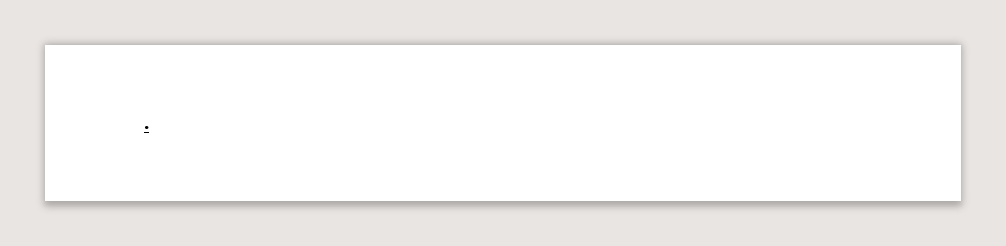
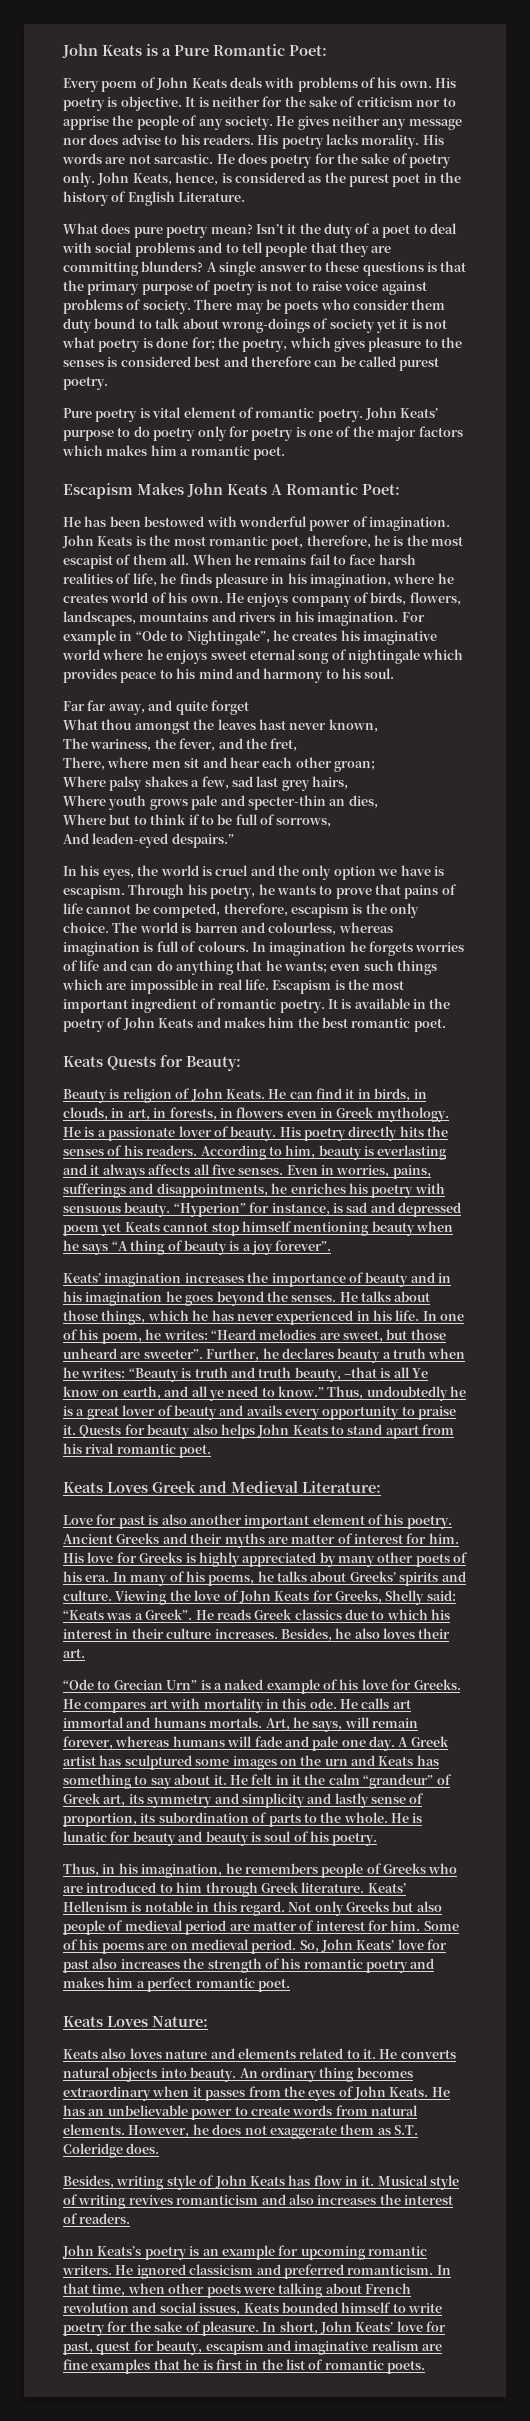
- .
+ John Keats is a Pure Romantic Poet:
+ Every poem of John Keats deals with problems of his own. His poetry is objective. It is neither for the sake of criticism nor to apprise the people of any society. He gives neither any message nor does advise to his readers. His poetry lacks morality. His words are not sarcastic. He does poetry for the sake of poetry only. John Keats, hence, is considered as the purest poet in the history of English Literature.
+ What does pure poetry mean? Isn’t it the duty of a poet to deal with social problems and to tell people that they are committing blunders? A single answer to these questions is that the primary purpose of poetry is not to raise voice against problems of society. There may be poets who consider them duty bound to talk about wrong-doings of society yet it is not what poetry is done for; the poetry, which gives pleasure to the senses is considered best and therefore can be called purest poetry.
+ Pure poetry is vital element of romantic poetry. John Keats’ purpose to do poetry only for poetry is one of the major factors which makes him a romantic poet.
+ Escapism Makes John Keats A Romantic Poet:
+ He has been bestowed with wonderful power of imagination. John Keats is the most romantic poet, therefore, he is the most escapist of them all. When he remains fail to face harsh realities of life, he finds pleasure in his imagination, where he creates world of his own. He enjoys company of birds, flowers, landscapes, mountains and rivers in his imagination. For example in “Ode to Nightingale”, he creates his imaginative world where he enjoys sweet eternal song of nightingale which provides peace to his mind and harmony to his soul.
+ Far far away, and quite forget
+ What thou amongst the leaves hast never known,
+ The wariness, the fever, and the fret,
+ There, where men sit and hear each other groan;
+ Where palsy shakes a few, sad last grey hairs,
+ Where youth grows pale and specter-thin an dies,
+ Where but to think if to be full of sorrows,
+ And leaden-eyed despairs.”
+ In his eyes, the world is cruel and the only option we have is escapism. Through his poetry, he wants to prove that pains of life cannot be competed, therefore, escapism is the only choice. The world is barren and colourless, whereas imagination is full of colours. In imagination he forgets worries of life and can do anything that he wants; even such things which are impossible in real life. Escapism is the most important ingredient of romantic poetry. It is available in the poetry of John Keats and makes him the best romantic poet.
+ Keats Quests for Beauty:
+ Beauty is religion of John Keats. He can find it in birds, in clouds, in art, in forests, in flowers even in Greek mythology. He is a passionate lover of beauty. His poetry directly hits the senses of his readers. According to him, beauty is everlasting and it always affects all five senses. Even in worries, pains, sufferings and disappointments, he enriches his poetry with sensuous beauty. “Hyperion” for instance, is sad and depressed poem yet Keats cannot stop himself mentioning beauty when he says “A thing of beauty is a joy forever”.
+ Keats’ imagination increases the importance of beauty and in his imagination he goes beyond the senses. He talks about those things, which he has never experienced in his life. In one of his poem, he writes: “Heard melodies are sweet, but those unheard are sweeter”. Further, he declares beauty a truth when he writes: “Beauty is truth and truth beauty, –that is all Ye know on earth, and all ye need to know.” Thus, undoubtedly he is a great lover of beauty and avails every opportunity to praise it. Quests for beauty also helps John Keats to stand apart from his rival romantic poet.
+ Keats Loves Greek and Medieval Literature:
+ Love for past is also another important element of his poetry. Ancient Greeks and their myths are matter of interest for him. His love for Greeks is highly appreciated by many other poets of his era. In many of his poems, he talks about Greeks’ spirits and culture. Viewing the love of John Keats for Greeks, Shelly said: “Keats was a Greek”. He reads Greek classics due to which his interest in their culture increases. Besides, he also loves their art.
+ “Ode to Grecian Urn” is a naked example of his love for Greeks. He compares art with mortality in this ode. He calls art immortal and humans mortals. Art, he says, will remain forever, whereas humans will fade and pale one day. A Greek artist has sculptured some images on the urn and Keats has something to say about it. He felt in it the calm “grandeur” of Greek art, its symmetry and simplicity and lastly sense of proportion, its subordination of parts to the whole. He is lunatic for beauty and beauty is soul of his poetry.
+ Thus, in his imagination, he remembers people of Greeks who are introduced to him through Greek literature. Keats’ Hellenism is notable in this regard. Not only Greeks but also people of medieval period are matter of interest for him. Some of his poems are on medieval period. So, John Keats’ love for past also increases the strength of his romantic poetry and makes him a perfect romantic poet.
+ Keats Loves Nature:
+ Keats also loves nature and elements related to it. He converts natural objects into beauty. An ordinary thing becomes extraordinary when it passes from the eyes of John Keats. He has an unbelievable power to create words from natural elements. However, he does not exaggerate them as S.T. Coleridge does.
+ Besides, writing style of John Keats has flow in it. Musical style of writing revives romanticism and also increases the interest of readers.
+ John Keats’s poetry is an example for upcoming romantic writers. He ignored classicism and preferred romanticism. In that time, when other poets were talking about French revolution and social issues, Keats bounded himself to write poetry for the sake of pleasure. In short, John Keats’ love for past, quest for beauty, escapism and imaginative realism are fine examples that he is first in the list of romantic poets.

